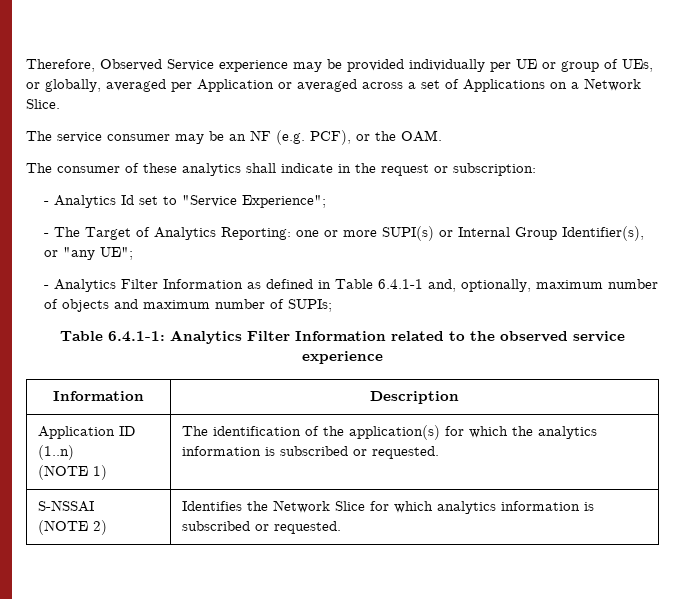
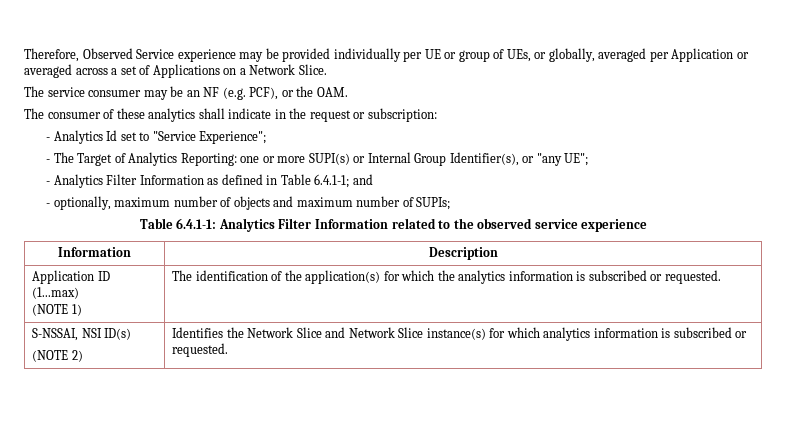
- - Analytics Filter Information as defined in Table 6.4.1-1 and, optionally, maximum number of objects and maximum number of SUPIs;
+ - Analytics Filter Information as defined in Table 6.4.1-1; and
+ - optionally, maximum number of objects and maximum number of SUPIs;
- Application ID (1..n)
+ Application ID (1...max)
- S-NSSAI
- (NOTE 2) | Identifies the Network Slice for which analytics information is subscribed or requested.
+ S-NSSAI, NSI ID(s)
+ (NOTE 2) | Identifies the Network Slice and Network Slice instance(s) for which analytics information is subscribed or requested.

